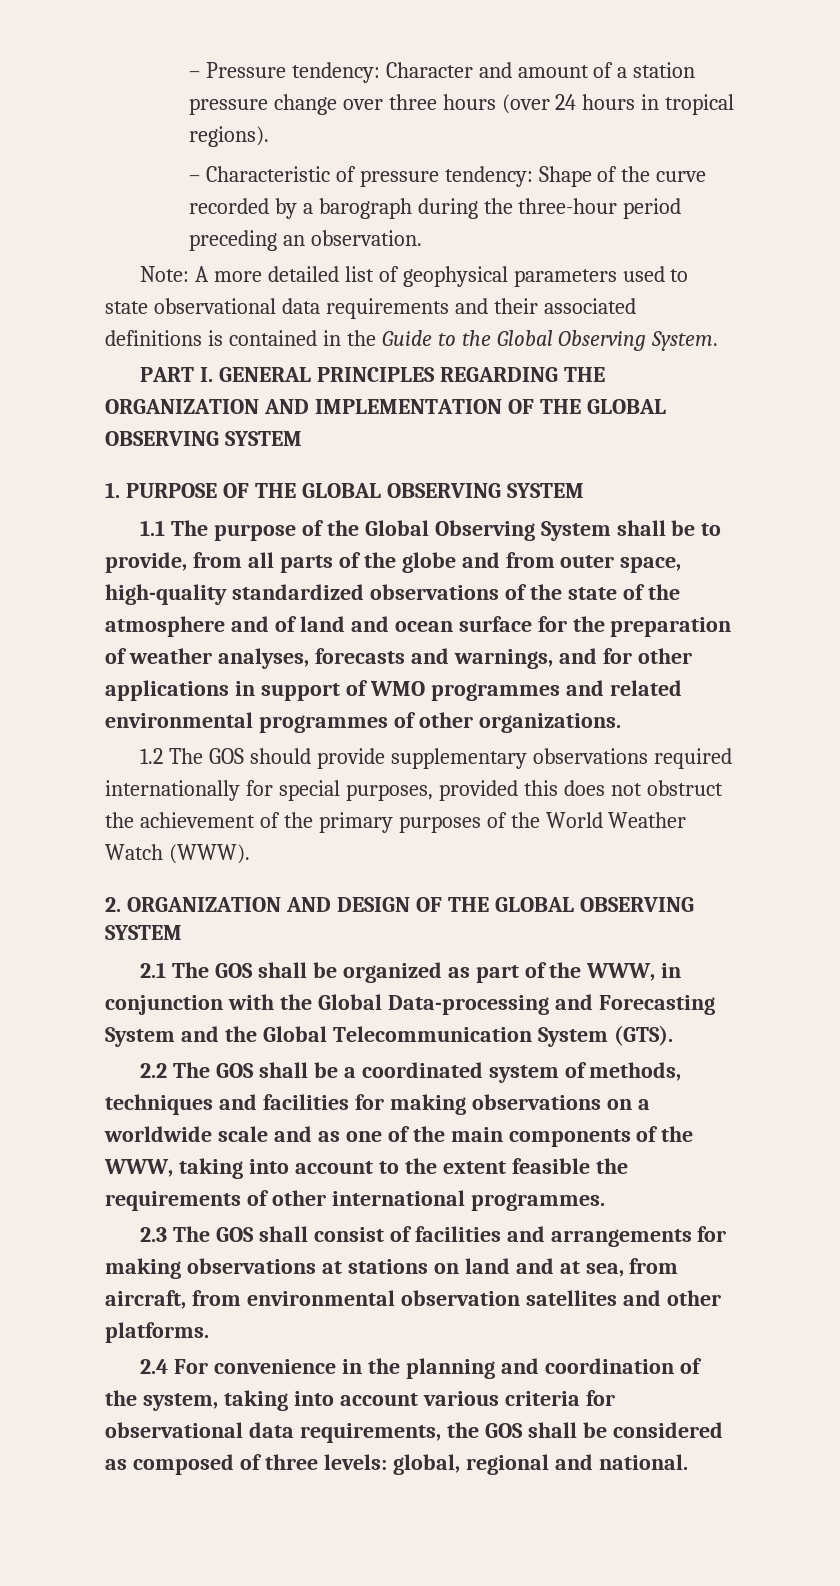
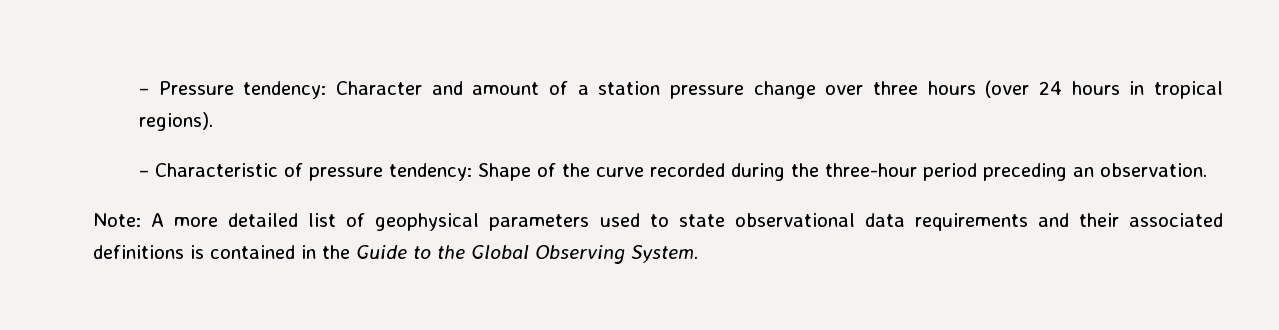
- – Characteristic of pressure tendency: Shape of the curve recorded by a barograph during the three-hour period preceding an observation.
+ – Characteristic of pressure tendency: Shape of the curve recorded during the three-hour period preceding an observation.
- PART I. GENERAL PRINCIPLES REGARDING THE ORGANIZATION AND IMPLEMENTATION OF THE GLOBAL OBSERVING SYSTEM
- 1. PURPOSE OF THE GLOBAL OBSERVING SYSTEM
- 1.1 The purpose of the Global Observing System shall be to provide, from all parts of the globe and from outer space, high-quality standardized observations of the state of the atmosphere and of land and ocean surface for the preparation of weather analyses, forecasts and warnings, and for other applications in support of WMO programmes and related environmental programmes of other organizations.
- 1.2 The GOS should provide supplementary observations required internationally for special purposes, provided this does not obstruct the achievement of the primary purposes of the World Weather Watch (WWW).
- 2. ORGANIZATION AND DESIGN OF THE GLOBAL OBSERVING SYSTEM
- 2.1 The GOS shall be organized as part of the WWW, in conjunction with the Global Data-processing and Forecasting System and the Global Telecommunication System (GTS).
- 2.2 The GOS shall be a coordinated system of methods, techniques and facilities for making observations on a worldwide scale and as one of the main components of the WWW, taking into account to the extent feasible the requirements of other international programmes.
- 2.3 The GOS shall consist of facilities and arrangements for making observations at stations on land and at sea, from aircraft, from environmental observation satellites and other platforms.
- 2.4 For convenience in the planning and coordination of the system, taking into account various criteria for observational data requirements, the GOS shall be considered as composed of three levels: global, regional and national.

